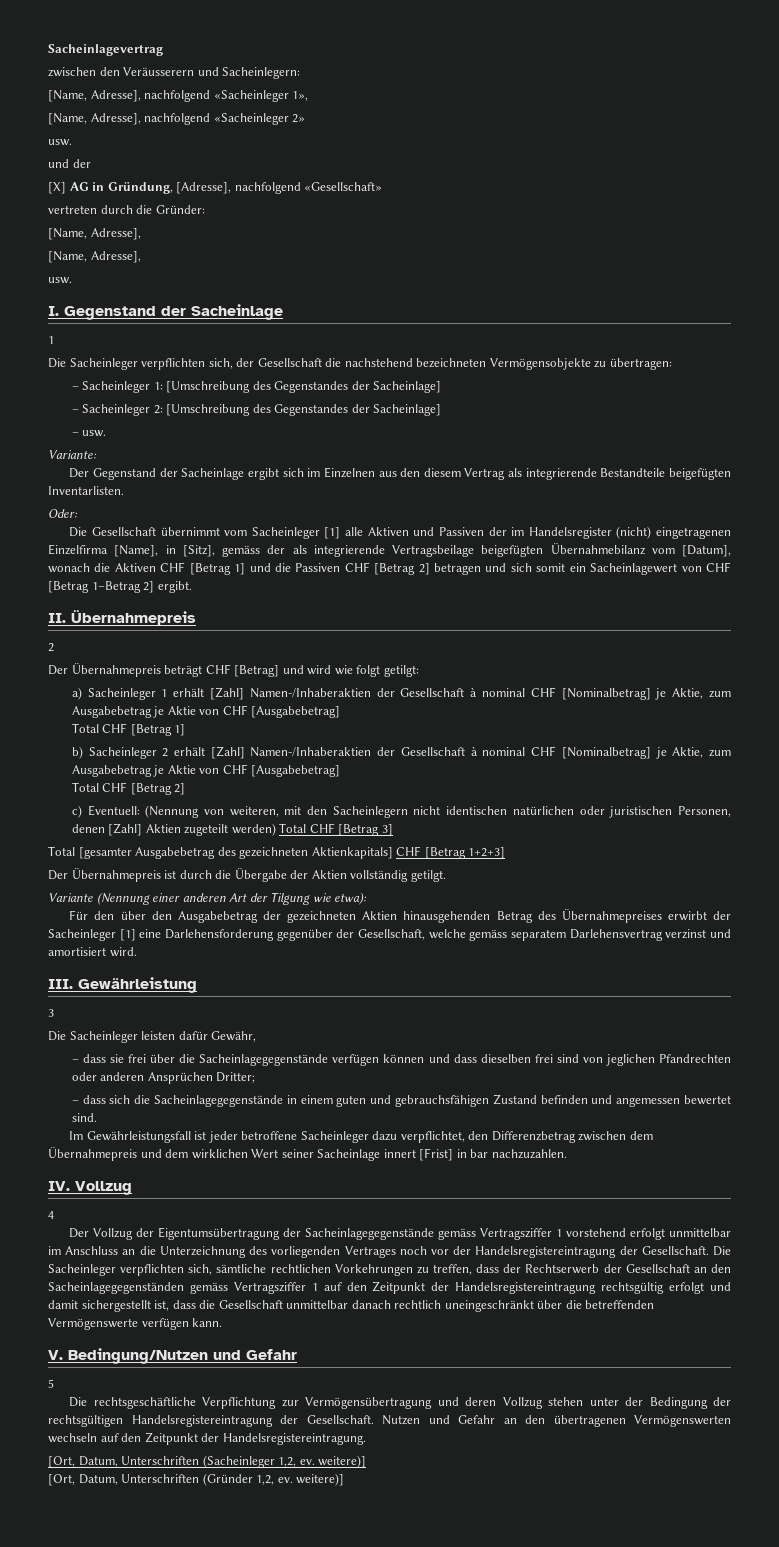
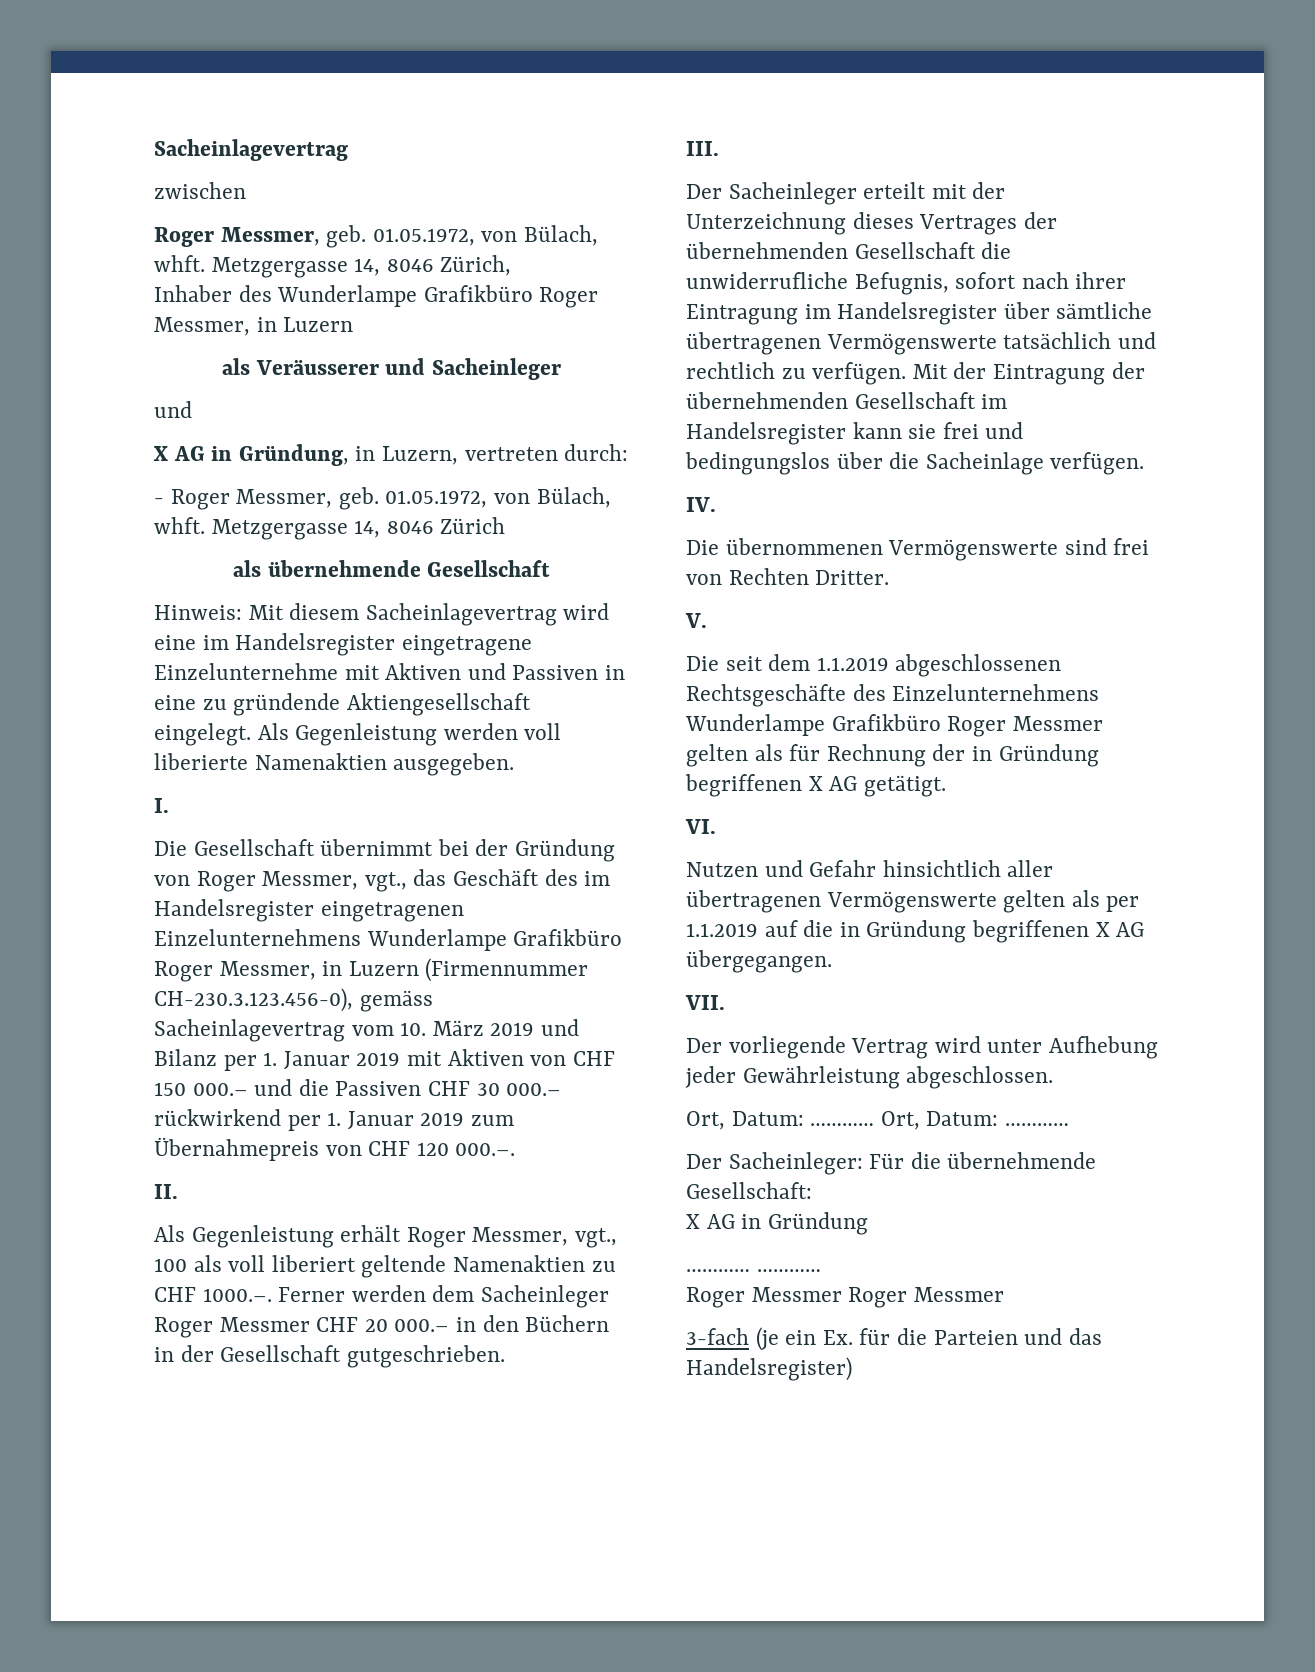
- zwischen den Veräusserern und Sacheinlegern:
- [Name, Adresse], nachfolgend «Sacheinleger 1»,
- [Name, Adresse], nachfolgend «Sacheinleger 2»
- usw.
- und der
- [X] AG in Gründung, [Adresse], nachfolgend «Gesellschaft»
- vertreten durch die Gründer:
- [Name, Adresse],
- [Name, Adresse],
- usw.
- I. Gegenstand der Sacheinlage
- 1
- Die Sacheinleger verpflichten sich, der Gesellschaft die nachstehend bezeichneten Vermögensobjekte zu übertragen:
- – Sacheinleger 1: [Umschreibung des Gegenstandes der Sacheinlage]
- – Sacheinleger 2: [Umschreibung des Gegenstandes der Sacheinlage]
- – usw.
- Variante:
- Der Gegenstand der Sacheinlage ergibt sich im Einzelnen aus den diesem Vertrag als integrierende Bestandteile beigefügten Inventarlisten.
- Oder:
- Die Gesellschaft übernimmt vom Sacheinleger [1] alle Aktiven und Passiven der im Handelsregister (nicht) eingetragenen Einzelfirma [Name], in [Sitz], gemäss der als integrierende Vertragsbeilage beigefügten Übernahmebilanz vom [Datum], wonach die Aktiven CHF [Betrag 1] und die Passiven CHF [Betrag 2] betragen und sich somit ein Sacheinlagewert von CHF [Betrag 1–Betrag 2] ergibt.
- II. Übernahmepreis
- 2
- Der Übernahmepreis beträgt CHF [Betrag] und wird wie folgt getilgt:
- a) Sacheinleger 1 erhält [Zahl] Namen-/Inhaberaktien der Gesellschaft à nominal CHF [Nominalbetrag] je Aktie, zum Ausgabebetrag je Aktie von CHF [Ausgabebetrag]
- Total CHF [Betrag 1]
- b) Sacheinleger 2 erhält [Zahl] Namen-/Inhaberaktien der Gesellschaft à nominal CHF [Nominalbetrag] je Aktie, zum Ausgabebetrag je Aktie von CHF [Ausgabebetrag]
- Total CHF [Betrag 2]
- c) Eventuell: (Nennung von weiteren, mit den Sacheinlegern nicht identischen natürlichen oder juristischen Personen, denen [Zahl] Aktien zugeteilt werden) Total CHF [Betrag 3]
- Total [gesamter Ausgabebetrag des gezeichneten Aktienkapitals] CHF [Betrag 1+2+3]
- Der Übernahmepreis ist durch die Übergabe der Aktien vollständig getilgt.
- Variante (Nennung einer anderen Art der Tilgung wie etwa):
- Für den über den Ausgabebetrag der gezeichneten Aktien hinausgehenden Betrag des Übernahmepreises erwirbt der Sacheinleger [1] eine Darlehensforderung gegenüber der Gesellschaft, welche gemäss separatem Darlehensvertrag verzinst und amortisiert wird.
- III. Gewährleistung
- 3
- Die Sacheinleger leisten dafür Gewähr,
- – dass sie frei über die Sacheinlagegegenstände verfügen können und dass dieselben frei sind von jeglichen Pfandrechten oder anderen Ansprüchen Dritter;
- – dass sich die Sacheinlagegegenstände in einem guten und gebrauchsfähigen Zustand befinden und angemessen bewertet sind.
- Im Gewährleistungsfall ist jeder betroffene Sacheinleger dazu verpflichtet, den Differenzbetrag zwischen dem Übernahmepreis und dem wirklichen Wert seiner Sacheinlage innert [Frist] in bar nachzuzahlen.
- IV. Vollzug
- 4
- Der Vollzug der Eigentumsübertragung der Sacheinlagegegenstände gemäss Vertragsziffer 1 vorstehend erfolgt unmittelbar im Anschluss an die Unterzeichnung des vorliegenden Vertrages noch vor der Handelsregistereintragung der Gesellschaft. Die Sacheinleger verpflichten sich, sämtliche rechtlichen Vorkehrungen zu treffen, dass der Rechtserwerb der Gesellschaft an den Sacheinlagegegenständen gemäss Vertragsziffer 1 auf den Zeitpunkt der Handelsregistereintragung rechtsgültig erfolgt und damit sichergestellt ist, dass die Gesellschaft unmittelbar danach rechtlich uneingeschränkt über die betreffenden Vermögenswerte verfügen kann.
- V. Bedingung/Nutzen und Gefahr
- 5
- Die rechtsgeschäftliche Verpflichtung zur Vermögensübertragung und deren Vollzug stehen unter der Bedingung der rechtsgültigen Handelsregistereintragung der Gesellschaft. Nutzen und Gefahr an den übertragenen Vermögenswerten wechseln auf den Zeitpunkt der Handelsregistereintragung.
- [Ort, Datum, Unterschriften (Sacheinleger 1,2, ev. weitere)]
- [Ort, Datum, Unterschriften (Gründer 1,2, ev. weitere)]
+ zwischen
+ Roger Messmer, geb. 01.05.1972, von Bülach, whft. Metzgergasse 14, 8046 Zürich,
+ Inhaber des Wunderlampe Grafikbüro Roger Messmer, in Luzern
+ als Veräusserer und Sacheinleger
+ und
+ X AG in Gründung, in Luzern, vertreten durch:
+ - Roger Messmer, geb. 01.05.1972, von Bülach, whft. Metzgergasse 14, 8046 Zürich
+ als übernehmende Gesellschaft
+ Hinweis: Mit diesem Sacheinlagevertrag wird eine im Handelsregister eingetragene Einzelunternehme mit Aktiven und Passiven in eine zu gründende Aktiengesellschaft eingelegt. Als Gegenleistung werden voll liberierte Namenaktien ausgegeben.
+ I.
+ Die Gesellschaft übernimmt bei der Gründung von Roger Messmer, vgt., das Geschäft des im Handelsregister eingetragenen Einzelunternehmens Wunderlampe Grafikbüro Roger Messmer, in Luzern (Firmennummer CH-230.3.123.456-0), gemäss Sacheinlagevertrag vom 10. März 2019 und Bilanz per 1. Januar 2019 mit Aktiven von CHF 150 000.– und die Passiven CHF 30 000.– rückwirkend per 1. Januar 2019 zum Übernahmepreis von CHF 120 000.–.
+ II.
+ Als Gegenleistung erhält Roger Messmer, vgt., 100 als voll liberiert geltende Namenaktien zu CHF 1000.–. Ferner werden dem Sacheinleger Roger Messmer CHF 20 000.– in den Büchern in der Gesellschaft gutgeschrieben.
+ III.
+ Der Sacheinleger erteilt mit der Unterzeichnung dieses Vertrages der übernehmenden Gesellschaft die unwiderrufliche Befugnis, sofort nach ihrer Eintragung im Handelsregister über sämtliche übertragenen Vermögenswerte tatsächlich und rechtlich zu verfügen. Mit der Eintragung der übernehmenden Gesellschaft im Handelsregister kann sie frei und bedingungslos über die Sacheinlage verfügen.
+ IV.
+ Die übernommenen Vermögenswerte sind frei von Rechten Dritter.
+ V.
+ Die seit dem 1.1.2019 abgeschlossenen Rechtsgeschäfte des Einzelunternehmens Wunderlampe Grafikbüro Roger Messmer gelten als für Rechnung der in Gründung begriffenen X AG getätigt.
+ VI.
+ Nutzen und Gefahr hinsichtlich aller übertragenen Vermögenswerte gelten als per 1.1.2019 auf die in Gründung begriffenen X AG übergegangen.
+ VII.
+ Der vorliegende Vertrag wird unter Aufhebung jeder Gewährleistung abgeschlossen.
+ Ort, Datum: ………… Ort, Datum: …………
+ Der Sacheinleger: Für die übernehmende Gesellschaft:
+ X AG in Gründung
+ ………… …………
+ Roger Messmer Roger Messmer
+ 3-fach (je ein Ex. für die Parteien und das Handelsregister)

